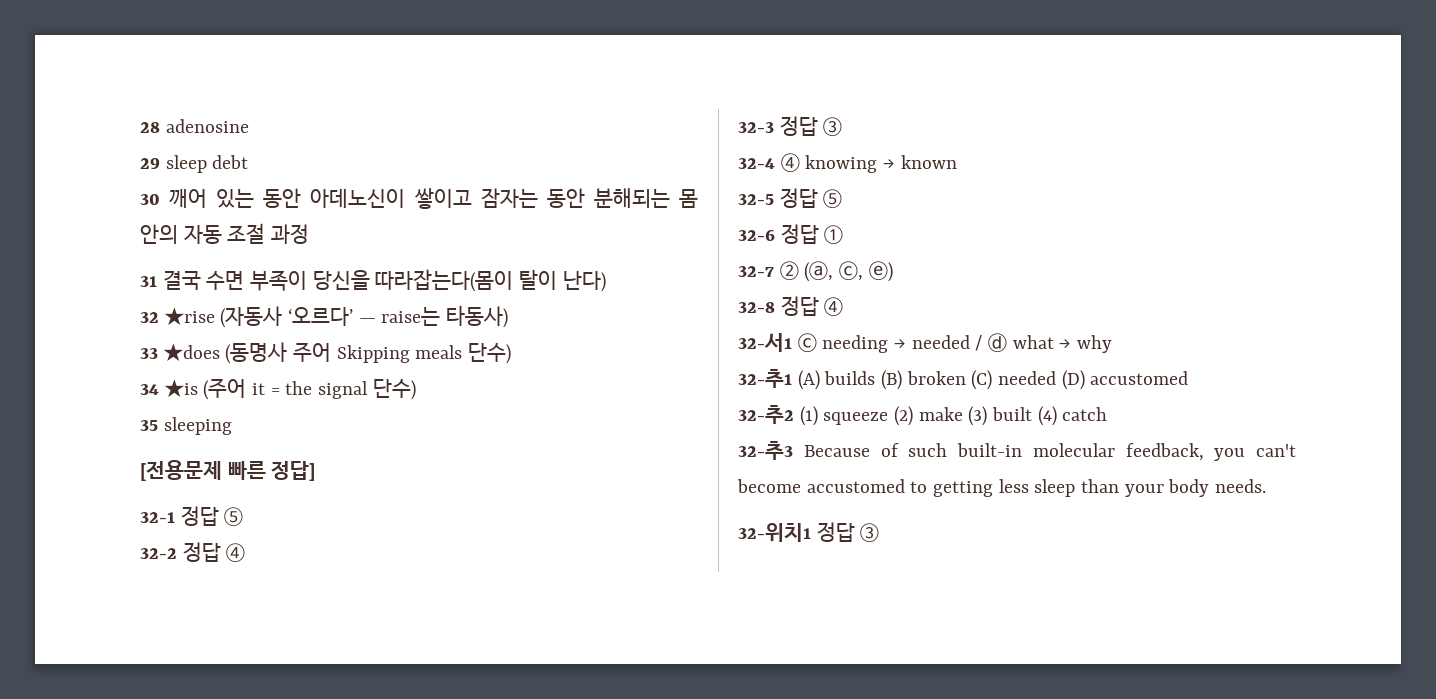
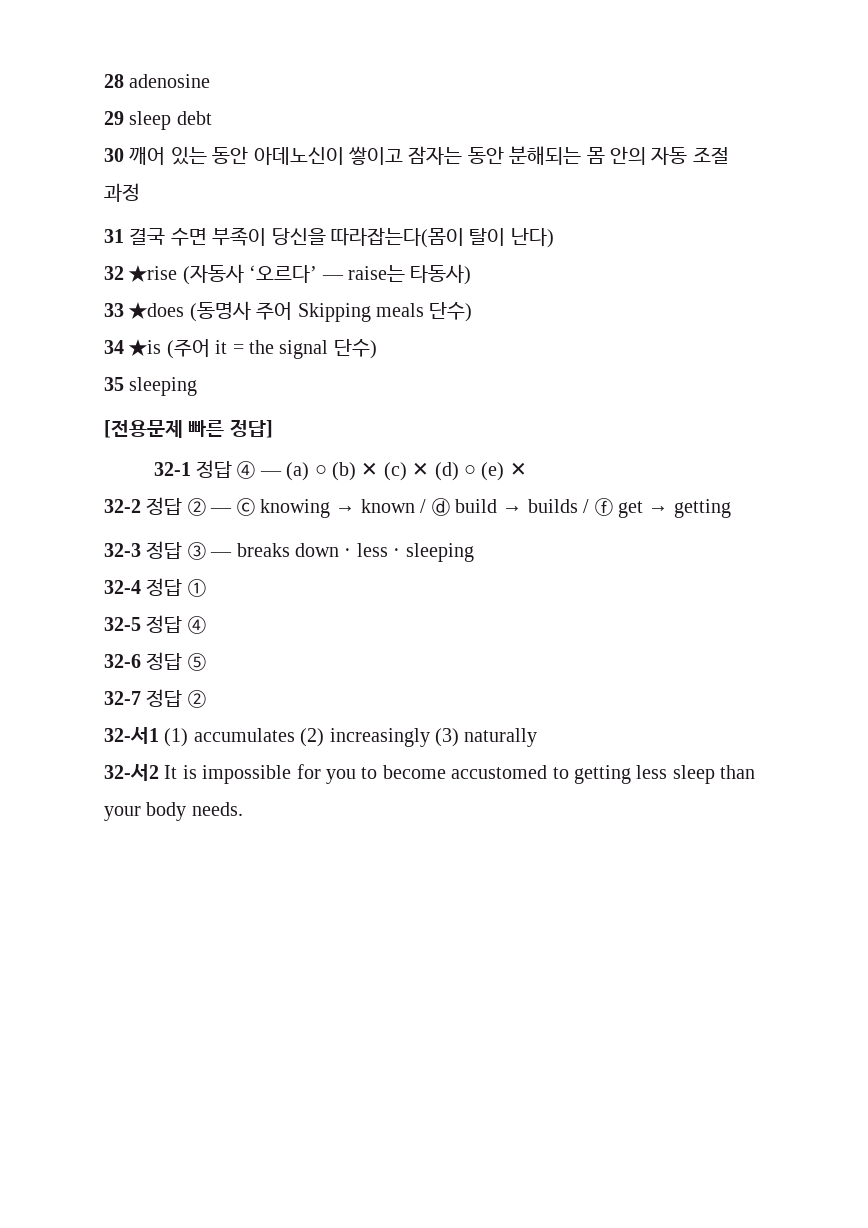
- 32-1 정답 ⑤
- 32-2 정답 ④
- 32-3 정답 ③
- 32-4 ④ knowing → known
+ 32-1 정답 ④ — (a) ○ (b) ✕ (c) ✕ (d) ○ (e) ✕
+ 32-2 정답 ② — ⓒ knowing → known / ⓓ build → builds / ⓕ get → getting
+ 32-3 정답 ③ — breaks down · less · sleeping
+ 32-4 정답 ①
- 32-5 정답 ⑤
+ 32-5 정답 ④
- 32-6 정답 ①
+ 32-6 정답 ⑤
- 32-7 ② (ⓐ, ⓒ, ⓔ)
- 32-8 정답 ④
- 32-서1 ⓒ needing → needed / ⓓ what → why
- 32-추1 (A) builds (B) broken (C) needed (D) accustomed
- 32-추2 (1) squeeze (2) make (3) built (4) catch
- 32-추3 Because of such built-in molecular feedback, you can't become accustomed to getting less sleep than your body needs.
+ 32-7 정답 ②
+ 32-서1 (1) accumulates (2) increasingly (3) naturally
+ 32-서2 It is impossible for you to become accustomed to getting less sleep than your body needs.
- 32-위치1 정답 ③

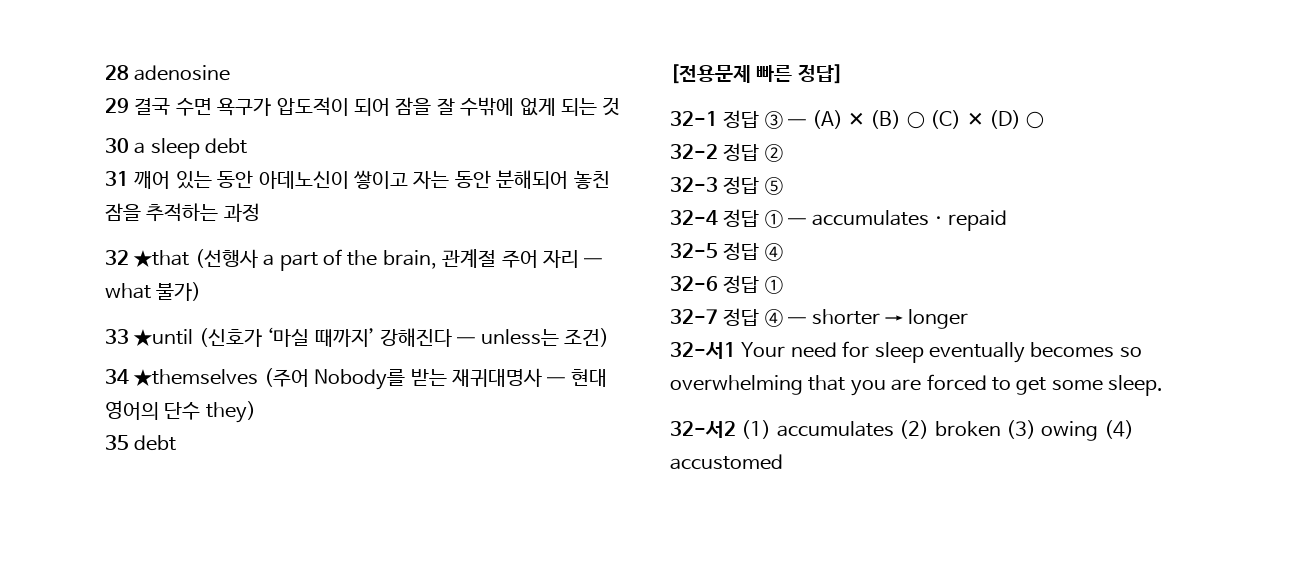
- 29 sleep debt
+ 29 결국 수면 욕구가 압도적이 되어 잠을 잘 수밖에 없게 되는 것
+ 30 a sleep debt
- 30 깨어 있는 동안 아데노신이 쌓이고 잠자는 동안 분해되는 몸 안의 자동 조절 과정
- 31 결국 수면 부족이 당신을 따라잡는다(몸이 탈이 난다)
- 32 ★rise (자동사 ‘오르다’ — raise는 타동사)
- 33 ★does (동명사 주어 Skipping meals 단수)
- 34 ★is (주어 it = the signal 단수)
+ 31 깨어 있는 동안 아데노신이 쌓이고 자는 동안 분해되어 놓친 잠을 추적하는 과정
+ 32 ★that (선행사 a part of the brain, 관계절 주어 자리 — what 불가)
+ 33 ★until (신호가 ‘마실 때까지’ 강해진다 — unless는 조건)
+ 34 ★themselves (주어 Nobody를 받는 재귀대명사 — 현대 영어의 단수 they)
- 35 sleeping
+ 35 debt
- 32-1 정답 ④ — (a) ○ (b) ✕ (c) ✕ (d) ○ (e) ✕
+ 32-1 정답 ③ — (A) ✕ (B) ○ (C) ✕ (D) ○
- 32-2 정답 ② — ⓒ knowing → known / ⓓ build → builds / ⓕ get → getting
- 32-3 정답 ③ — breaks down · less · sleeping
+ 32-2 정답 ②
+ 32-3 정답 ⑤
- 32-4 정답 ①
+ 32-4 정답 ① — accumulates · repaid
- 32-6 정답 ⑤
+ 32-6 정답 ①
- 32-7 정답 ②
- 32-서1 (1) accumulates (2) increasingly (3) naturally
- 32-서2 It is impossible for you to become accustomed to getting less sleep than your body needs.
+ 32-7 정답 ④ — shorter → longer
+ 32-서1 Your need for sleep eventually becomes so overwhelming that you are forced to get some sleep.
+ 32-서2 (1) accumulates (2) broken (3) owing (4) accustomed

